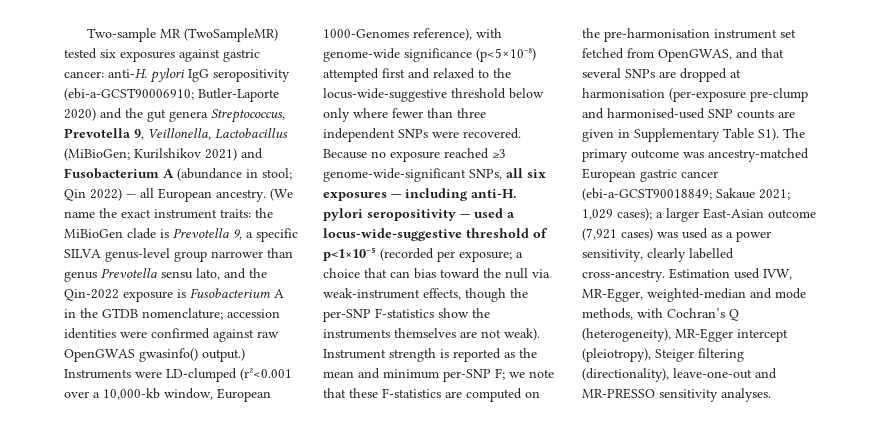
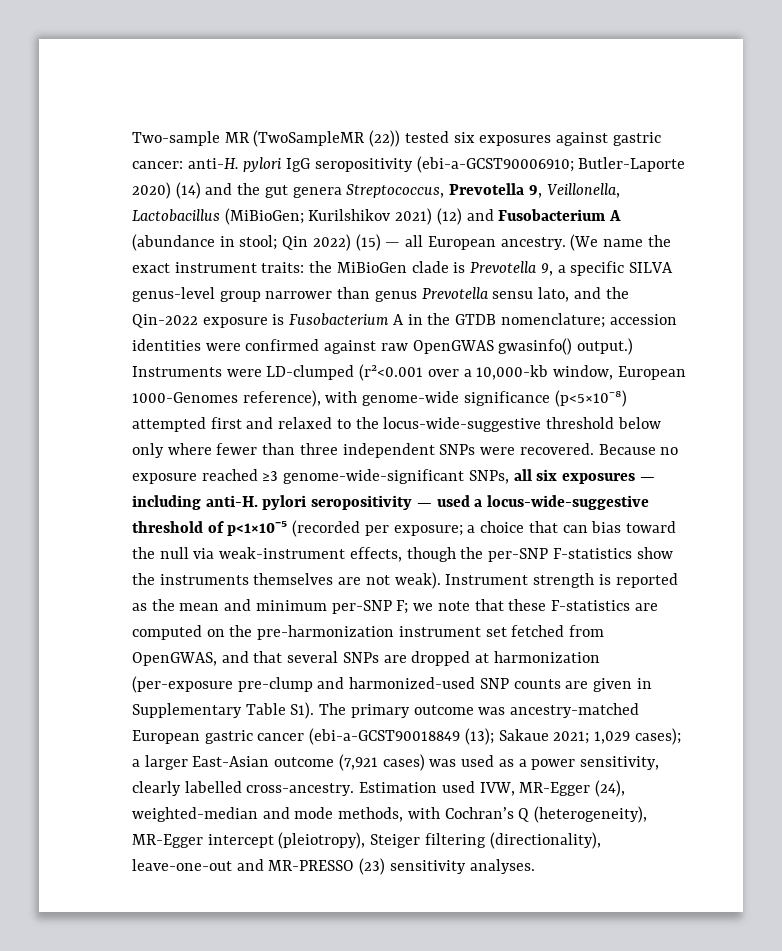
- Two-sample MR (TwoSampleMR) tested six exposures against gastric cancer: anti-H. pylori IgG seropositivity (ebi-a-GCST90006910; Butler-Laporte 2020) and the gut genera Streptococcus, Prevotella 9, Veillonella, Lactobacillus (MiBioGen; Kurilshikov 2021) and Fusobacterium A (abundance in stool; Qin 2022) — all European ancestry.
+ Two-sample MR (TwoSampleMR (22)) tested six exposures against gastric cancer: anti-H. pylori IgG seropositivity (ebi-a-GCST90006910; Butler-Laporte 2020) (14) and the gut genera Streptococcus, Prevotella 9, Veillonella, Lactobacillus (MiBioGen; Kurilshikov 2021) (12) and Fusobacterium A (abundance in stool; Qin 2022) (15) — all European ancestry.
- we note that these F-statistics are computed on the pre-harmonisation instrument set fetched from OpenGWAS, and that several SNPs are dropped at harmonisation (per-exposure pre-clump and harmonised-used SNP counts are given in Supplementary Table S1). The primary outcome was ancestry-matched European gastric cancer (ebi-a-GCST90018849;
+ we note that these F-statistics are computed on the pre-harmonization instrument set fetched from OpenGWAS, and that several SNPs are dropped at harmonization (per-exposure pre-clump and harmonized-used SNP counts are given in Supplementary Table S1). The primary outcome was ancestry-matched European gastric cancer (ebi-a-GCST90018849 (13);
- Estimation used IVW, MR-Egger, weighted-median and mode methods, with Cochran’s Q (heterogeneity), MR-Egger intercept (pleiotropy), Steiger filtering (directionality), leave-one-out and MR-PRESSO sensitivity analyses.
+ Estimation used IVW, MR-Egger (24), weighted-median and mode methods, with Cochran’s Q (heterogeneity), MR-Egger intercept (pleiotropy), Steiger filtering (directionality), leave-one-out and MR-PRESSO (23) sensitivity analyses.

